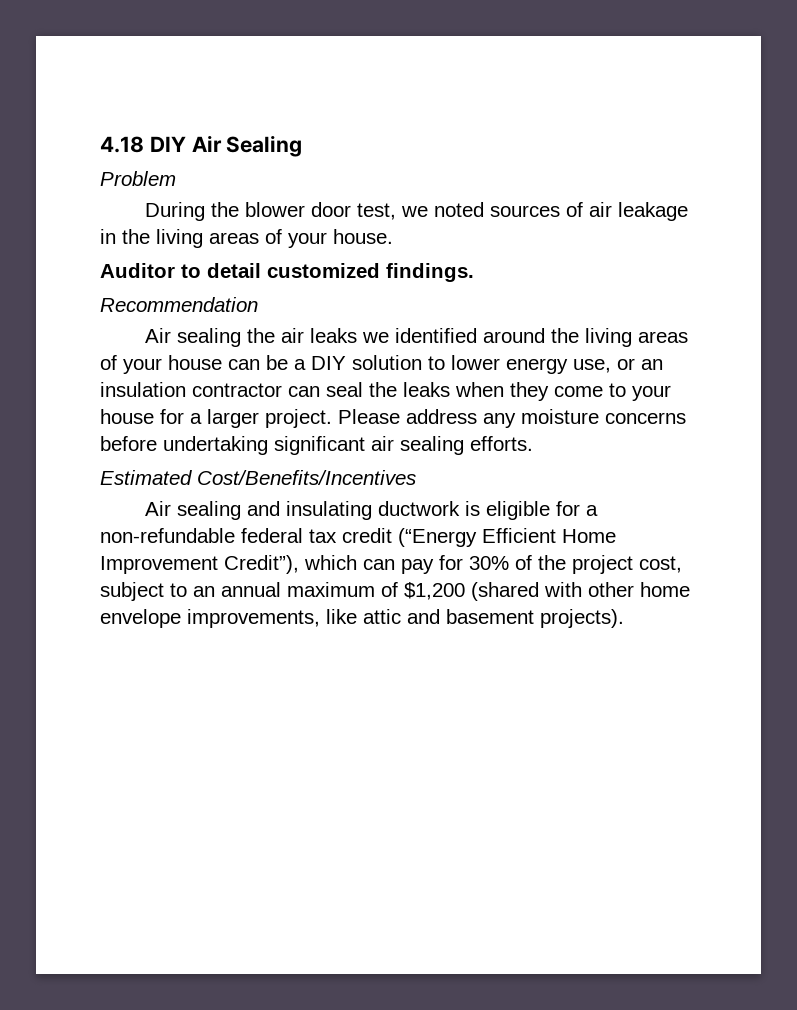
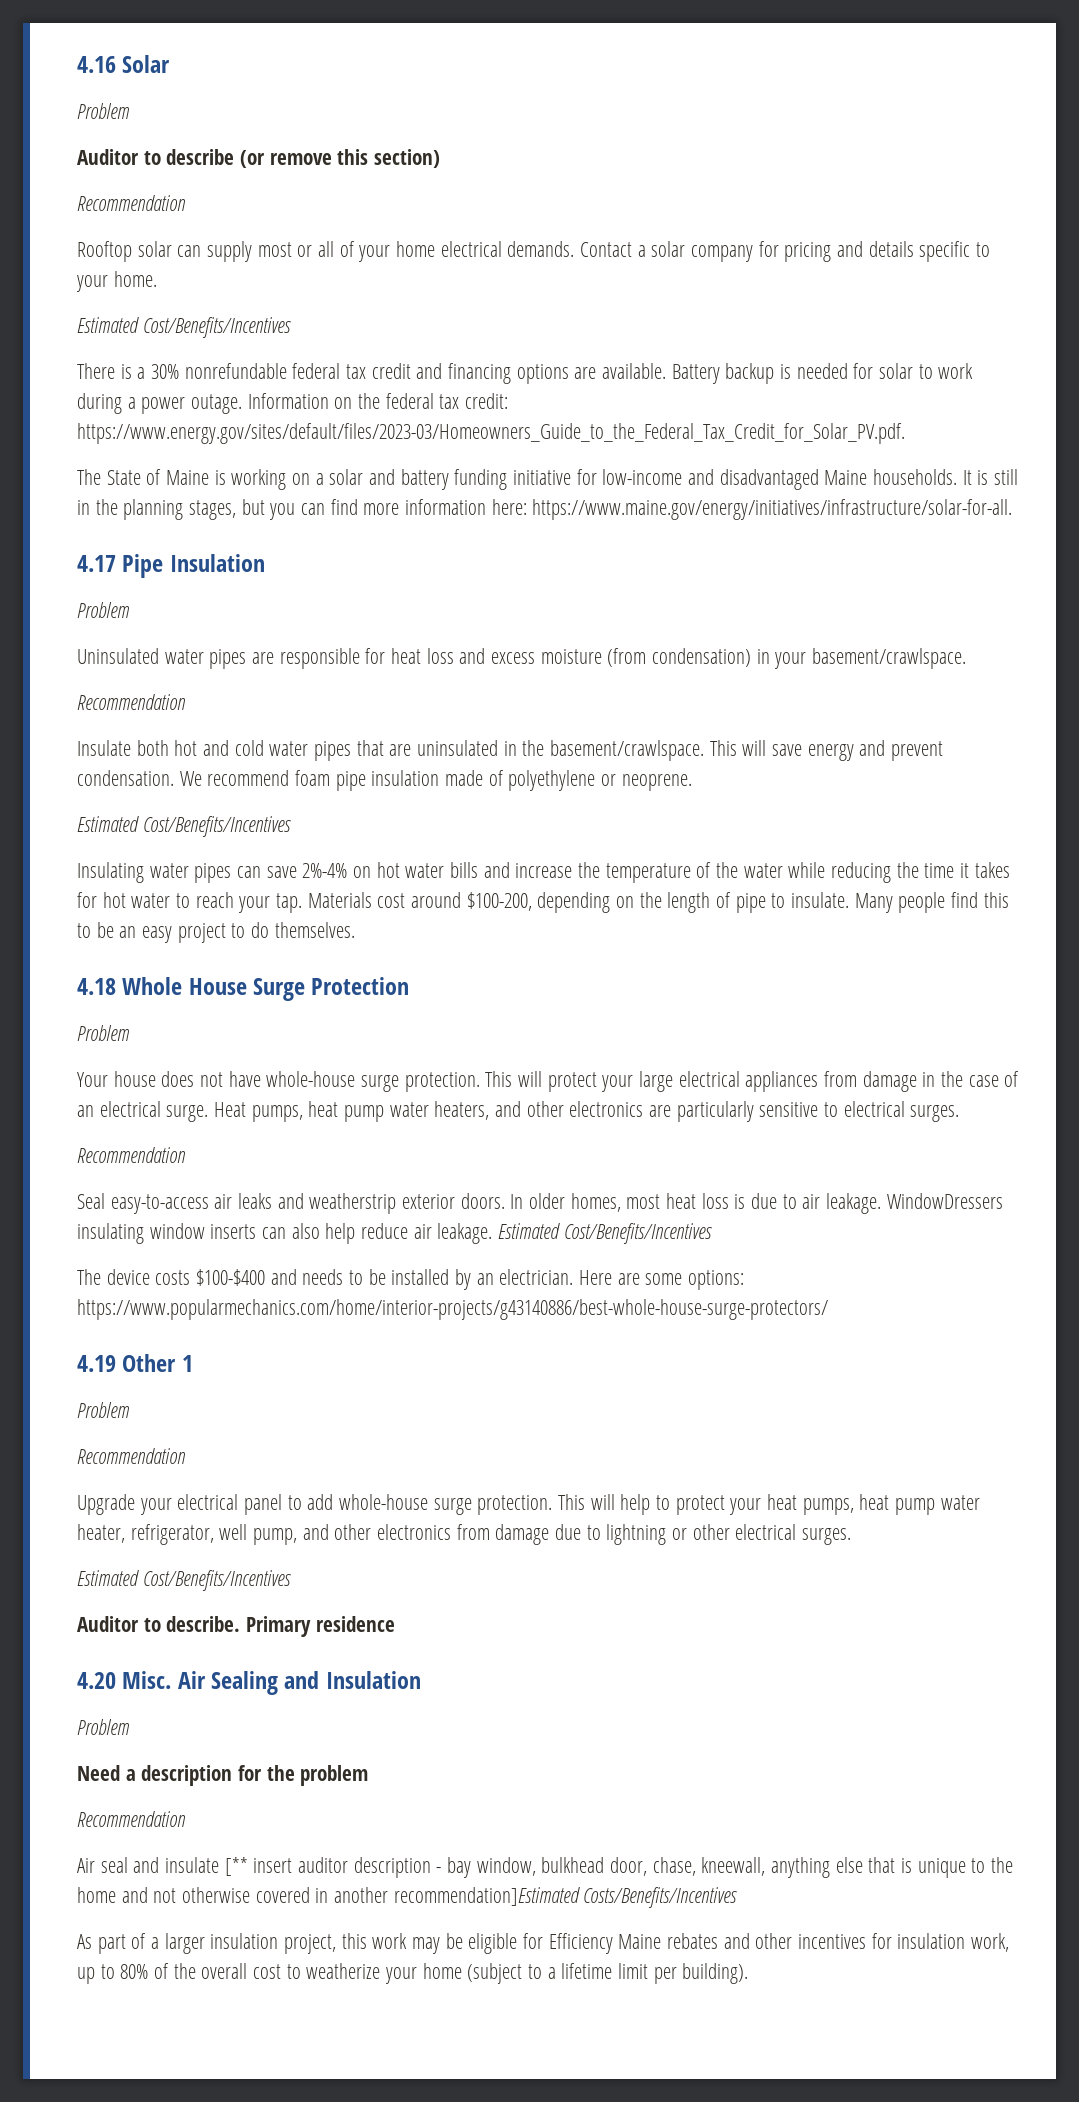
- 4.18 DIY Air Sealing
+ 4.16 Solar
  Problem
- During the blower door test, we noted sources of air leakage in the living areas of your house.
- Auditor to detail customized findings.
+ Auditor to describe (or remove this section)
  Recommendation
- Air sealing the air leaks we identified around the living areas of your house can be a DIY solution to lower energy use, or an insulation contractor can seal the leaks when they come to your house for a larger project. Please address any moisture concerns before undertaking significant air sealing efforts.
+ Rooftop solar can supply most or all of your home electrical demands. Contact a solar company for pricing and details specific to your home.
  Estimated Cost/Benefits/Incentives
- Air sealing and insulating ductwork is eligible for a non-refundable federal tax credit (“Energy Efficient Home Improvement Credit”), which can pay for 30% of the project cost, subject to an annual maximum of $1,200 (shared with other home envelope improvements, like attic and basement projects).
+ There is a 30% nonrefundable federal tax credit and financing options are available. Battery backup is needed for solar to work during a power outage. Information on the federal tax credit: https://www.energy.gov/sites/default/files/2023-03/Homeowners_Guide_to_the_Federal_Tax_Credit_for_Solar_PV.pdf.
+ The State of Maine is working on a solar and battery funding initiative for low-income and disadvantaged Maine households. It is still in the planning stages, but you can find more information here: https://www.maine.gov/energy/initiatives/infrastructure/solar-for-all.
+ 4.17 Pipe Insulation
+ Problem
+ Uninsulated water pipes are responsible for heat loss and excess moisture (from condensation) in your basement/crawlspace.
+ Recommendation
+ Insulate both hot and cold water pipes that are uninsulated in the basement/crawlspace. This will save energy and prevent condensation. We recommend foam pipe insulation made of polyethylene or neoprene.
+ Estimated Cost/Benefits/Incentives
+ Insulating water pipes can save 2%-4% on hot water bills and increase the temperature of the water while reducing the time it takes for hot water to reach your tap. Materials cost around $100-200, depending on the length of pipe to insulate. Many people find this to be an easy project to do themselves.
+ 4.18 Whole House Surge Protection
+ Problem
+ Your house does not have whole-house surge protection. This will protect your large electrical appliances from damage in the case of an electrical surge. Heat pumps, heat pump water heaters, and other electronics are particularly sensitive to electrical surges.
+ Recommendation
+ Seal easy-to-access air leaks and weatherstrip exterior doors. In older homes, most heat loss is due to air leakage. WindowDressers insulating window inserts can also help reduce air leakage. Estimated Cost/Benefits/Incentives
+ The device costs $100-$400 and needs to be installed by an electrician. Here are some options: https://www.popularmechanics.com/home/interior-projects/g43140886/best-whole-house-surge-protectors/
+ 4.19 Other 1
+ Problem
+ Recommendation
+ Upgrade your electrical panel to add whole-house surge protection. This will help to protect your heat pumps, heat pump water heater, refrigerator, well pump, and other electronics from damage due to lightning or other electrical surges.
+ Estimated Cost/Benefits/Incentives
+ Auditor to describe. Primary residence
+ 4.20 Misc. Air Sealing and Insulation
+ Problem
+ Need a description for the problem
+ Recommendation
+ Air seal and insulate [** insert auditor description - bay window, bulkhead door, chase, kneewall, anything else that is unique to the home and not otherwise covered in another recommendation]Estimated Costs/Benefits/Incentives
+ As part of a larger insulation project, this work may be eligible for Efficiency Maine rebates and other incentives for insulation work, up to 80% of the overall cost to weatherize your home (subject to a lifetime limit per building).

